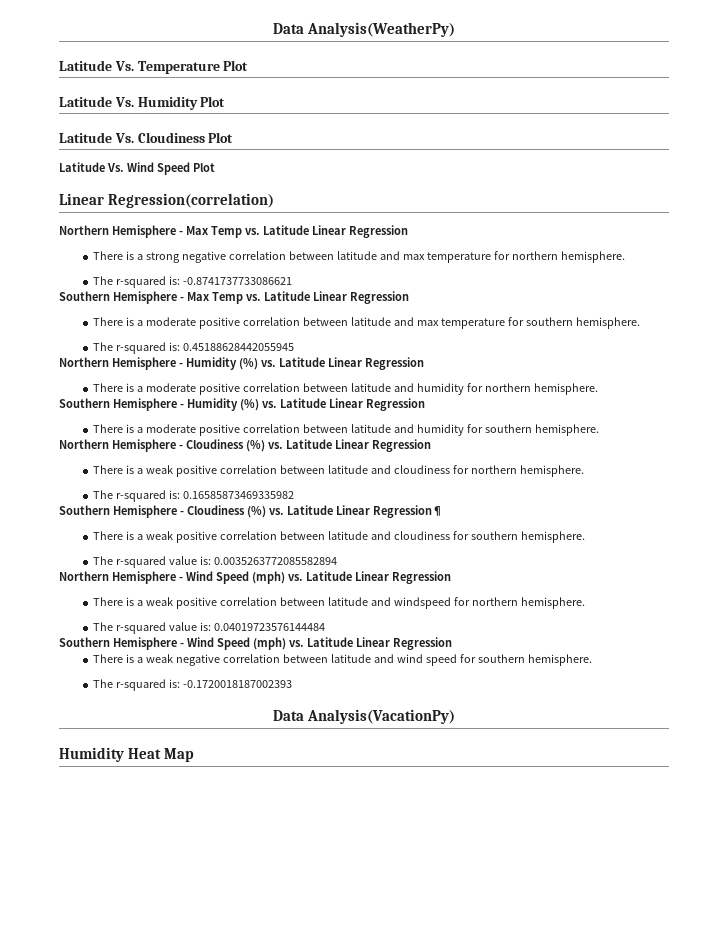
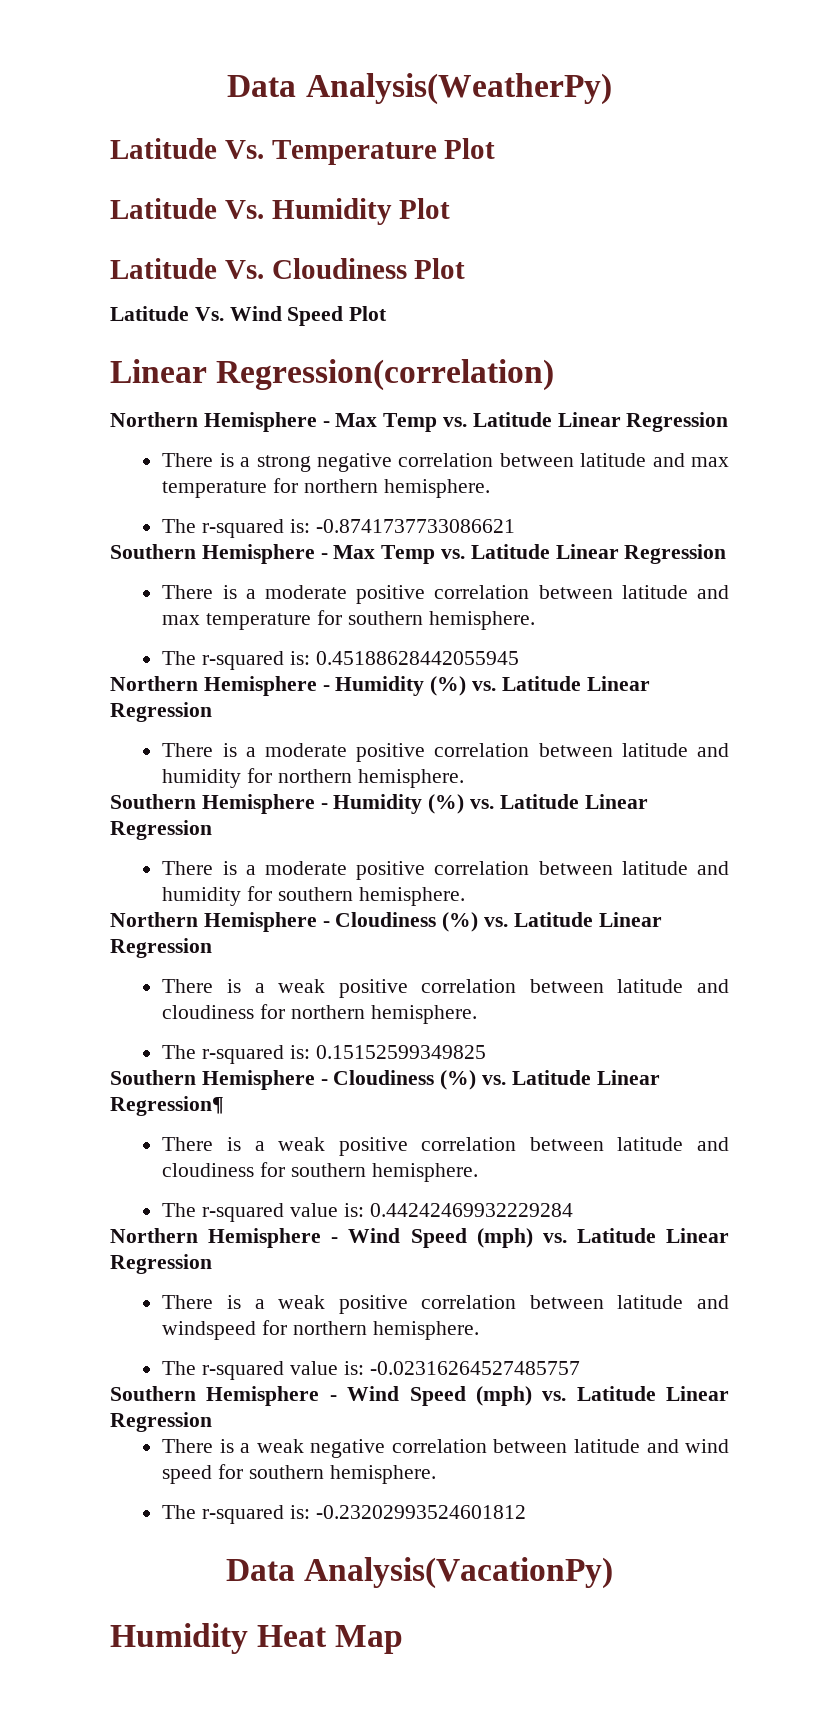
- The r-squared is: 0.16585873469335982
+ The r-squared is: 0.15152599349825
- The r-squared value is: 0.0035263772085582894
+ The r-squared value is: 0.44242469932229284
- The r-squared value is: 0.04019723576144484
+ The r-squared value is: -0.02316264527485757
- The r-squared is: -0.1720018187002393
+ The r-squared is: -0.23202993524601812

